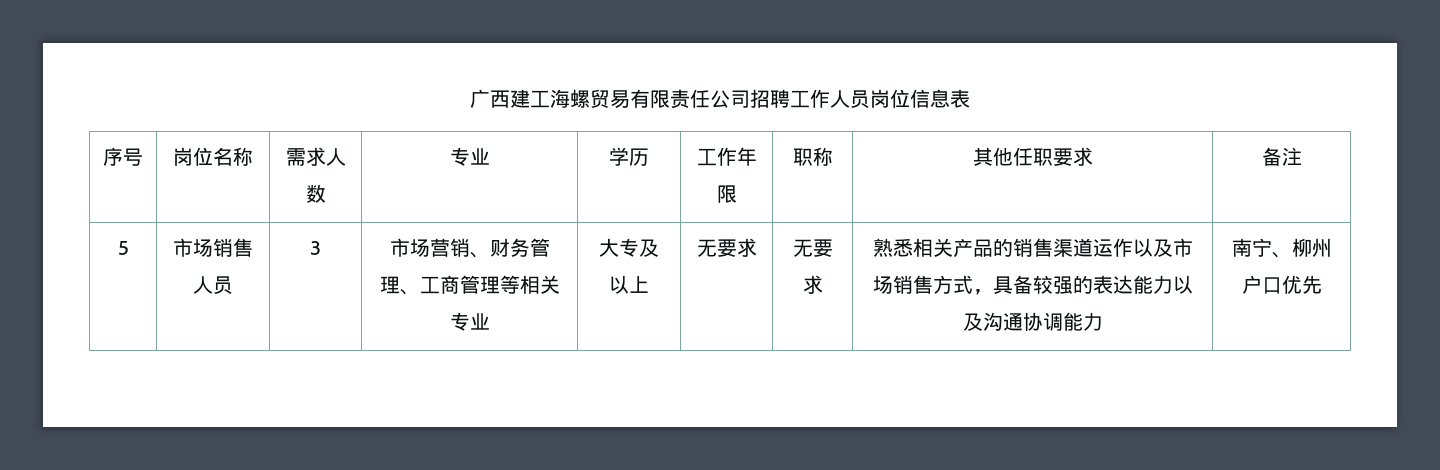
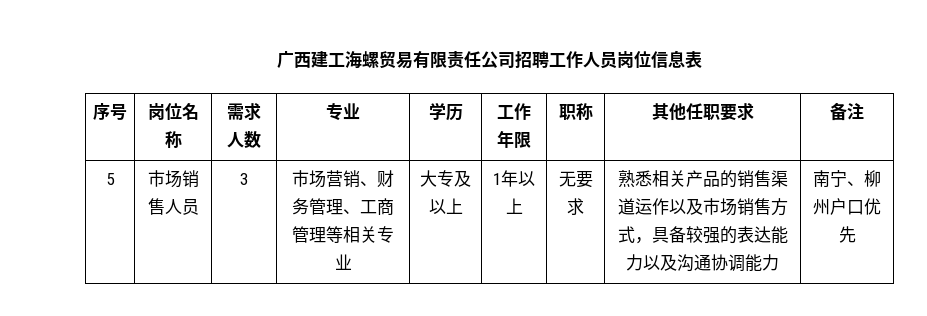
- 大专及以上 | 无要求
+ 大专及以上 | 1年以上

